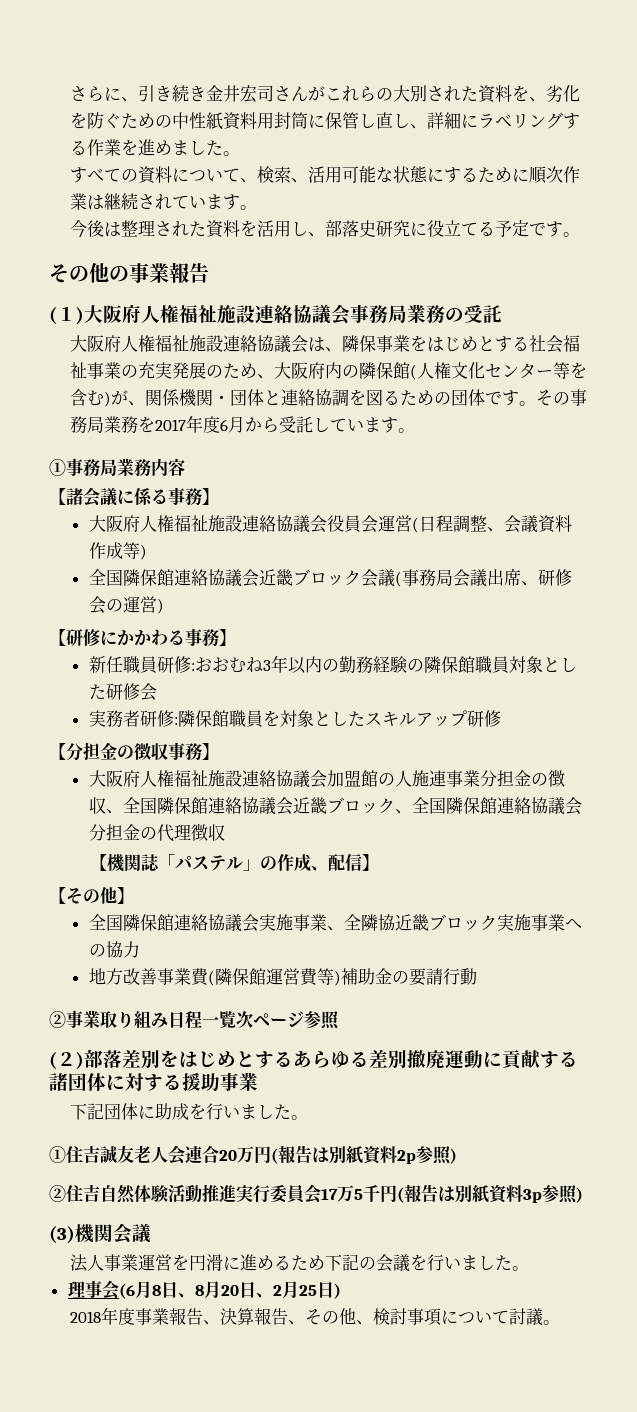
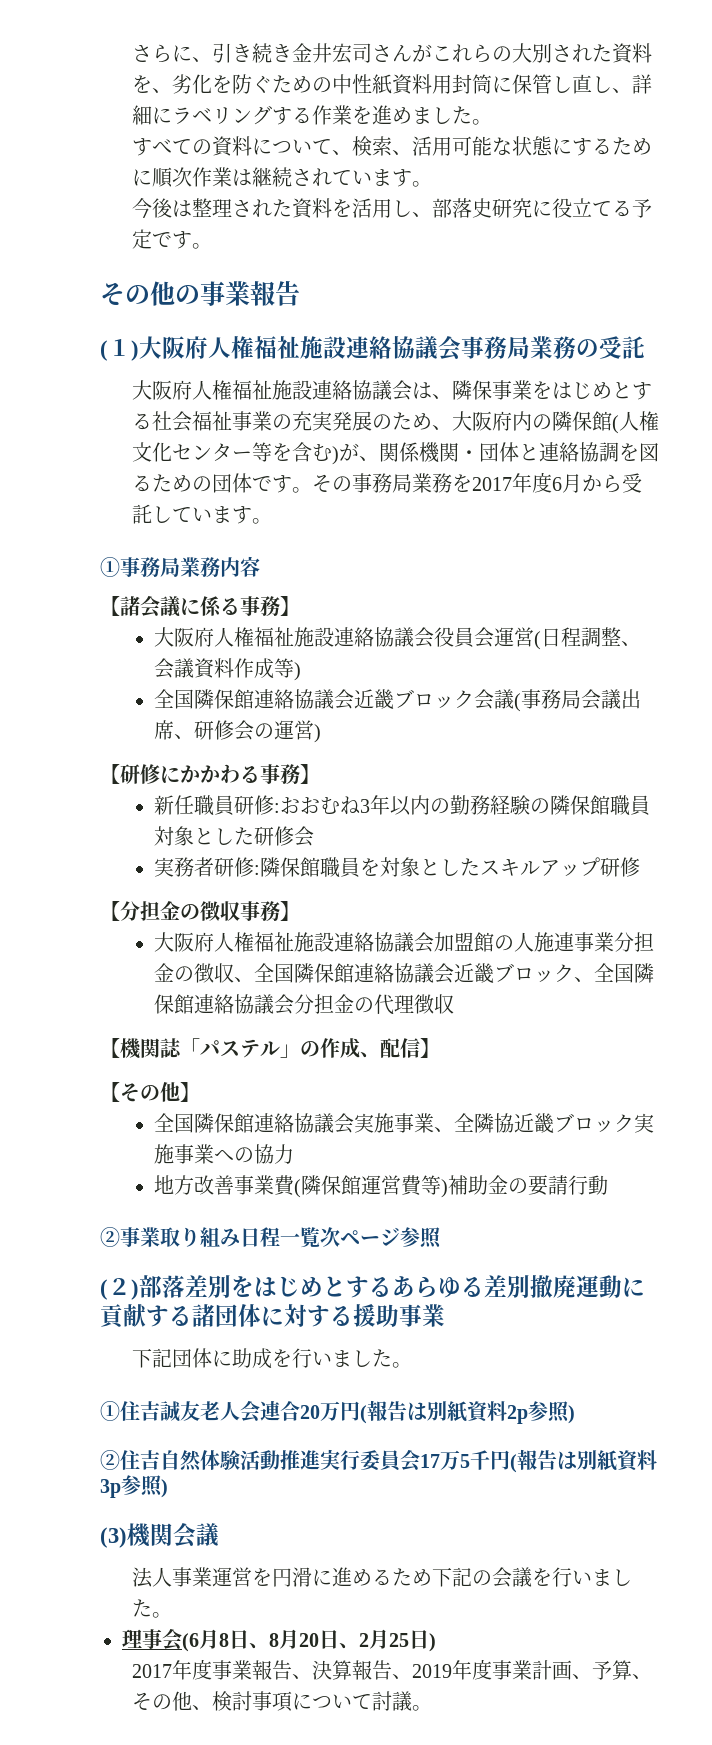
- 2018年度事業報告、決算報告、その他、検討事項について討議。
+ 2017年度事業報告、決算報告、2019年度事業計画、予算、その他、検討事項について討議。

